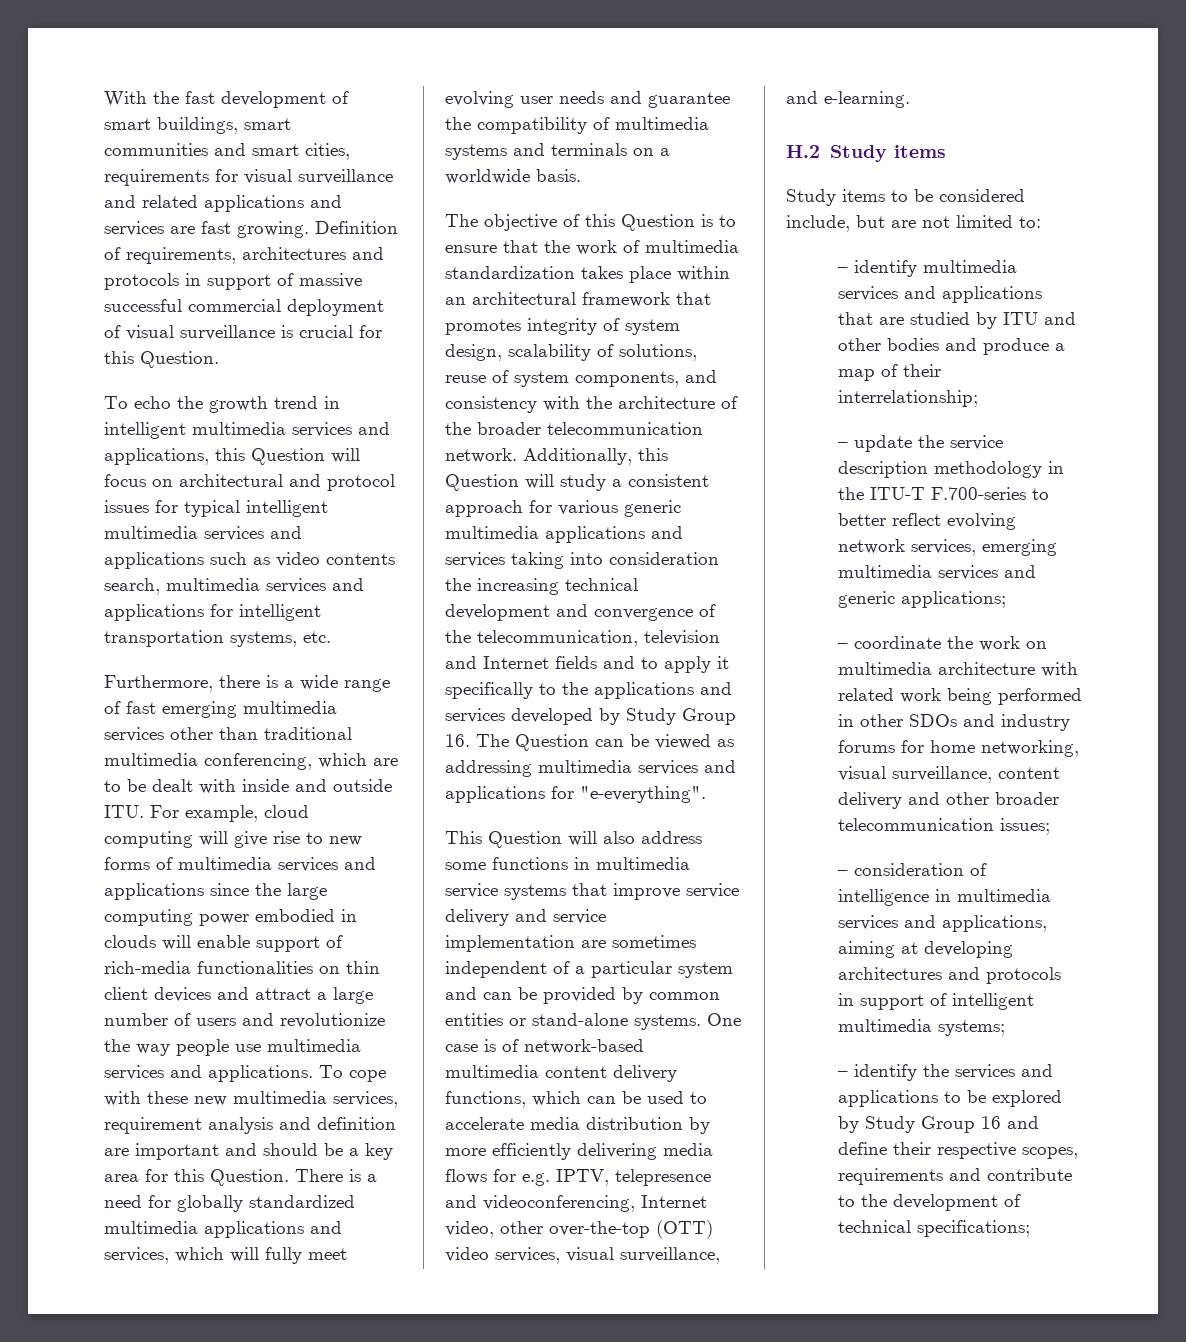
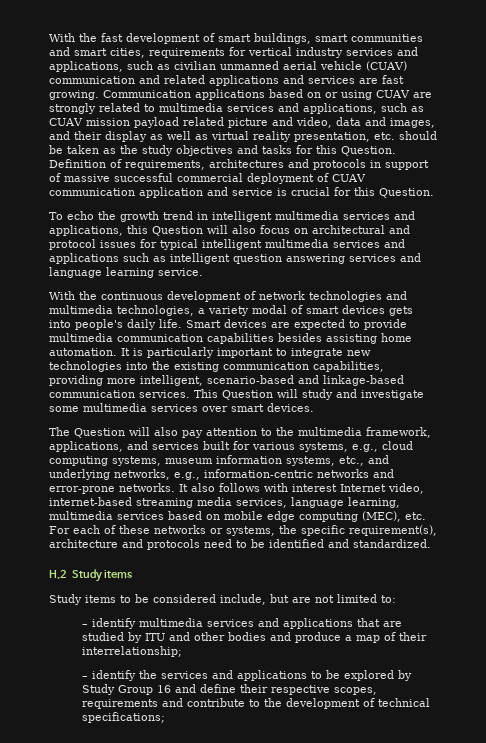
- With the fast development of smart buildings, smart communities and smart cities, requirements for visual surveillance and related applications and services are fast growing.
+ With the fast development of smart buildings, smart communities and smart cities, requirements for vertical industry services and applications, such as civilian unmanned aerial vehicle (CUAV) communication and related applications and services are fast growing.
+ Communication applications based on or using CUAV are strongly related to multimedia services and applications, such as CUAV mission payload related picture and video, data and images, and their display as well as virtual reality presentation, etc. should be taken as the study objectives and tasks for this Question.
- Definition of requirements, architectures and protocols in support of massive successful commercial deployment of visual surveillance is crucial for this Question.
+ Definition of requirements, architectures and protocols in support of massive successful commercial deployment of CUAV communication application and service is crucial for this Question.
- To echo the growth trend in intelligent multimedia services and applications, this Question will focus on architectural and protocol issues for typical intelligent multimedia services and applications such as video contents search, multimedia services and applications for intelligent transportation systems, etc.
- Furthermore, there is a wide range of fast emerging multimedia services other than traditional multimedia conferencing, which are to be dealt with inside and outside ITU. For example, cloud computing will give rise to new forms of multimedia services and applications since the large computing power embodied in clouds will enable support of rich-media functionalities on thin client devices and attract a large number of users and revolutionize the way people use multimedia services and applications. To cope with these new multimedia services, requirement analysis and definition are important and should be a key area for this Question. There is a need for globally standardized multimedia applications and services, which will fully meet evolving user needs and guarantee the compatibility of multimedia systems and terminals on a worldwide basis.
- The objective of this Question is to ensure that the work of multimedia standardization takes place within an architectural framework that promotes integrity of system design, scalability of solutions, reuse of system components, and consistency with the architecture of the broader telecommunication network. Additionally, this Question will study a consistent approach for various generic multimedia applications and services taking into consideration the increasing technical development and convergence of the telecommunication, television and Internet fields and to apply it specifically to the applications and services developed by Study Group 16. The Question can be viewed as addressing multimedia services and applications for "e-everything".
- This Question will also address some functions in multimedia service systems that improve service delivery and service implementation are sometimes independent of a particular system and can be provided by common entities or stand-alone systems. One case is of network-based multimedia content delivery functions, which can be used to accelerate media distribution by more efficiently delivering media flows for e.g. IPTV, telepresence and videoconferencing, Internet video, other over-the-top (OTT) video services, visual surveillance, and e-learning.
+ To echo the growth trend in intelligent multimedia services and applications, this Question will also focus on architectural and protocol issues for typical intelligent multimedia services and applications such as intelligent question answering services and language learning service.
+ With the continuous development of network technologies and multimedia technologies, a variety modal of smart devices gets into people's daily life. Smart devices are expected to provide multimedia communication capabilities besides assisting home automation. It is particularly important to integrate new technologies into the existing communication capabilities, providing more intelligent, scenario-based and linkage-based communication services. This Question will study and investigate some multimedia services over smart devices.
+ The Question will also pay attention to the multimedia framework, applications, and services built for various systems, e.g., cloud computing systems, museum information systems, etc., and underlying networks, e.g., information-centric networks and error-prone networks. It also follows with interest Internet video, internet-based streaming media services, language learning, multimedia services based on mobile edge computing (MEC), etc. For each of these networks or systems, the specific requirement(s), architecture and protocols need to be identified and standardized.
- – update the service description methodology in the ITU-T F.700-series to better reflect evolving network services, emerging multimedia services and generic applications;
- – coordinate the work on multimedia architecture with related work being performed in other SDOs and industry forums for home networking, visual surveillance, content delivery and other broader telecommunication issues;
- – consideration of intelligence in multimedia services and applications, aiming at developing architectures and protocols in support of intelligent multimedia systems;

